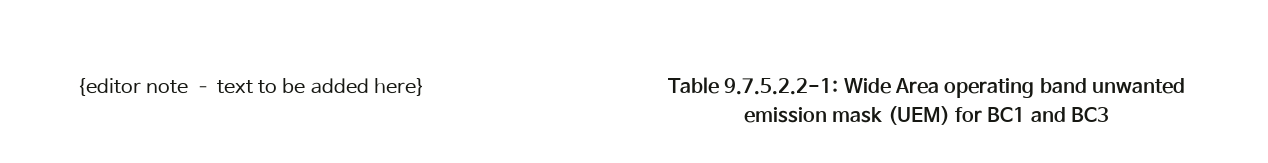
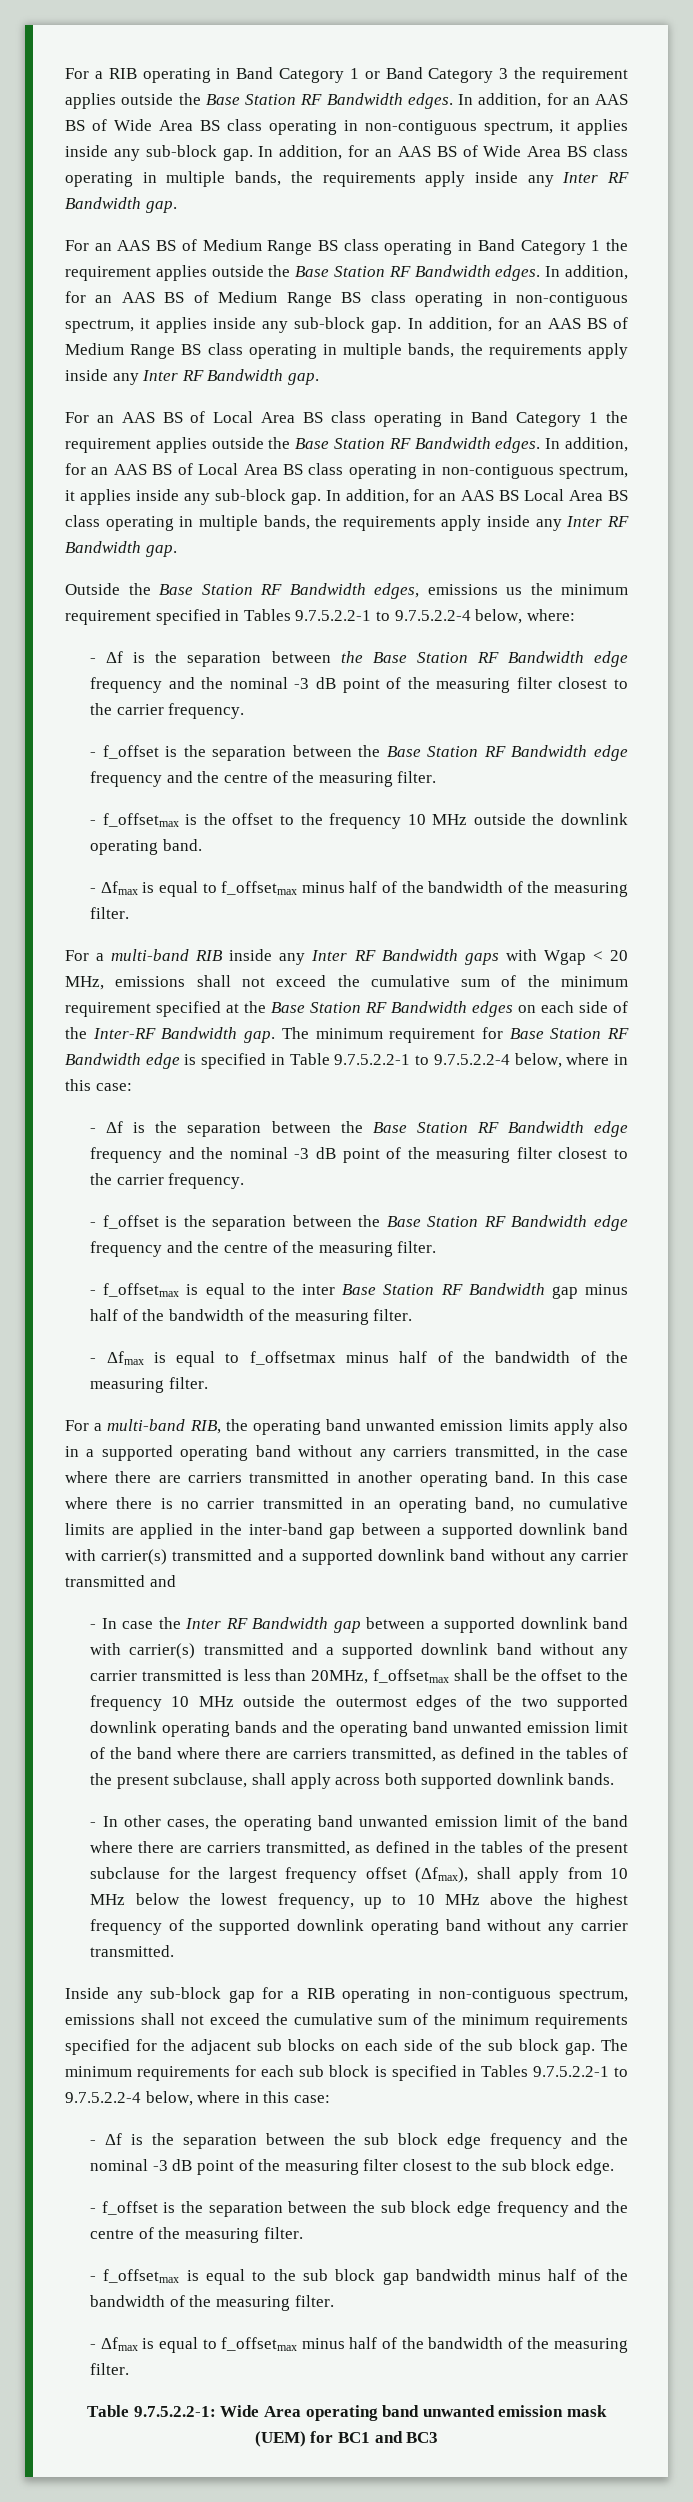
- {editor note – text to be added here}
+ For a RIB operating in Band Category 1 or Band Category 3 the requirement applies outside the Base Station RF Bandwidth edges. In addition, for an AAS BS of Wide Area BS class operating in non-contiguous spectrum, it applies inside any sub-block gap. In addition, for an AAS BS of Wide Area BS class operating in multiple bands, the requirements apply inside any Inter RF Bandwidth gap.
+ For an AAS BS of Medium Range BS class operating in Band Category 1 the requirement applies outside the Base Station RF Bandwidth edges. In addition, for an AAS BS of Medium Range BS class operating in non-contiguous spectrum, it applies inside any sub-block gap. In addition, for an AAS BS of Medium Range BS class operating in multiple bands, the requirements apply inside any Inter RF Bandwidth gap.
+ For an AAS BS of Local Area BS class operating in Band Category 1 the requirement applies outside the Base Station RF Bandwidth edges. In addition, for an AAS BS of Local Area BS class operating in non-contiguous spectrum, it applies inside any sub-block gap. In addition, for an AAS BS Local Area BS class operating in multiple bands, the requirements apply inside any Inter RF Bandwidth gap.
+ Outside the Base Station RF Bandwidth edges, emissions us the minimum requirement specified in Tables 9.7.5.2.2-1 to 9.7.5.2.2-4 below, where:
+ - Δf is the separation between the Base Station RF Bandwidth edge frequency and the nominal -3 dB point of the measuring filter closest to the carrier frequency.
+ - f_offset is the separation between the Base Station RF Bandwidth edge frequency and the centre of the measuring filter.
+ - f_offsetmax is the offset to the frequency 10 MHz outside the downlink operating band.
+ - Δfmax is equal to f_offsetmax minus half of the bandwidth of the measuring filter.
+ For a multi-band RIB inside any Inter RF Bandwidth gaps with Wgap < 20 MHz, emissions shall not exceed the cumulative sum of the minimum requirement specified at the Base Station RF Bandwidth edges on each side of the Inter-RF Bandwidth gap. The minimum requirement for Base Station RF Bandwidth edge is specified in Table 9.7.5.2.2-1 to 9.7.5.2.2-4 below, where in this case:
+ - Δf is the separation between the Base Station RF Bandwidth edge frequency and the nominal -3 dB point of the measuring filter closest to the carrier frequency.
+ - f_offset is the separation between the Base Station RF Bandwidth edge frequency and the centre of the measuring filter.
+ - f_offsetmax is equal to the inter Base Station RF Bandwidth gap minus half of the bandwidth of the measuring filter.
+ - Δfmax is equal to f_offsetmax minus half of the bandwidth of the measuring filter.
+ For a multi-band RIB, the operating band unwanted emission limits apply also in a supported operating band without any carriers transmitted, in the case where there are carriers transmitted in another operating band. In this case where there is no carrier transmitted in an operating band, no cumulative limits are applied in the inter-band gap between a supported downlink band with carrier(s) transmitted and a supported downlink band without any carrier transmitted and
+ - In case the Inter RF Bandwidth gap between a supported downlink band with carrier(s) transmitted and a supported downlink band without any carrier transmitted is less than 20MHz, f_offsetmax shall be the offset to the frequency 10 MHz outside the outermost edges of the two supported downlink operating bands and the operating band unwanted emission limit of the band where there are carriers transmitted, as defined in the tables of the present subclause, shall apply across both supported downlink bands.
+ - In other cases, the operating band unwanted emission limit of the band where there are carriers transmitted, as defined in the tables of the present subclause for the largest frequency offset (Δfmax), shall apply from 10 MHz below the lowest frequency, up to 10 MHz above the highest frequency of the supported downlink operating band without any carrier transmitted.
+ Inside any sub-block gap for a RIB operating in non-contiguous spectrum, emissions shall not exceed the cumulative sum of the minimum requirements specified for the adjacent sub blocks on each side of the sub block gap. The minimum requirements for each sub block is specified in Tables 9.7.5.2.2-1 to 9.7.5.2.2-4 below, where in this case:
+ - Δf is the separation between the sub block edge frequency and the nominal -3 dB point of the measuring filter closest to the sub block edge.
+ - f_offset is the separation between the sub block edge frequency and the centre of the measuring filter.
+ - f_offsetmax is equal to the sub block gap bandwidth minus half of the bandwidth of the measuring filter.
+ - Δfmax is equal to f_offsetmax minus half of the bandwidth of the measuring filter.

